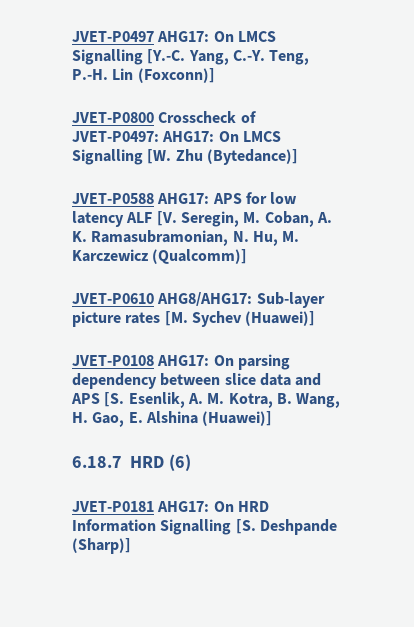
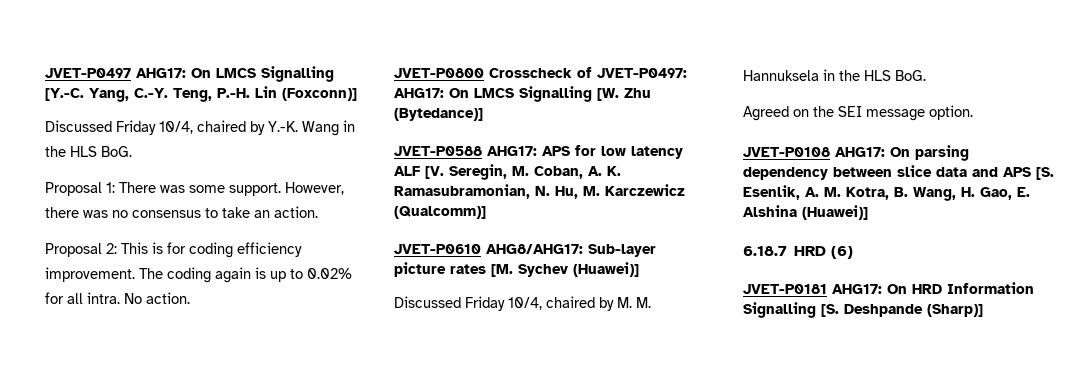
+ Discussed Friday 10/4, chaired by Y.-K. Wang in the HLS BoG.
+ Proposal 1: There was some support. However, there was no consensus to take an action.
+ Proposal 2: This is for coding efficiency improvement. The coding again is up to 0.02% for all intra. No action.
+ Discussed Friday 10/4, chaired by M. M. Hannuksela in the HLS BoG.
+ Agreed on the SEI message option.

